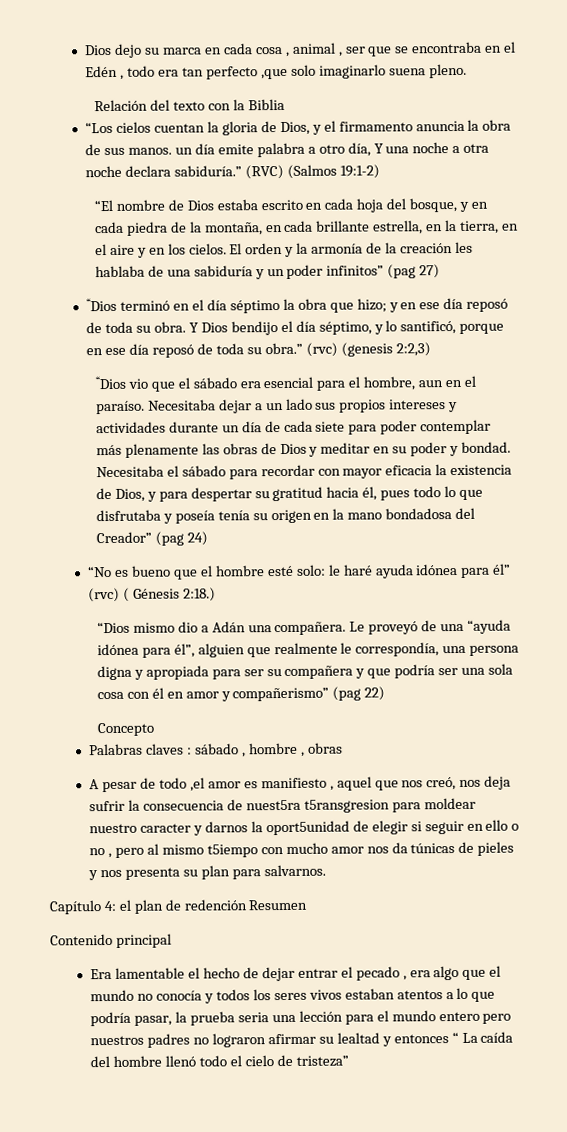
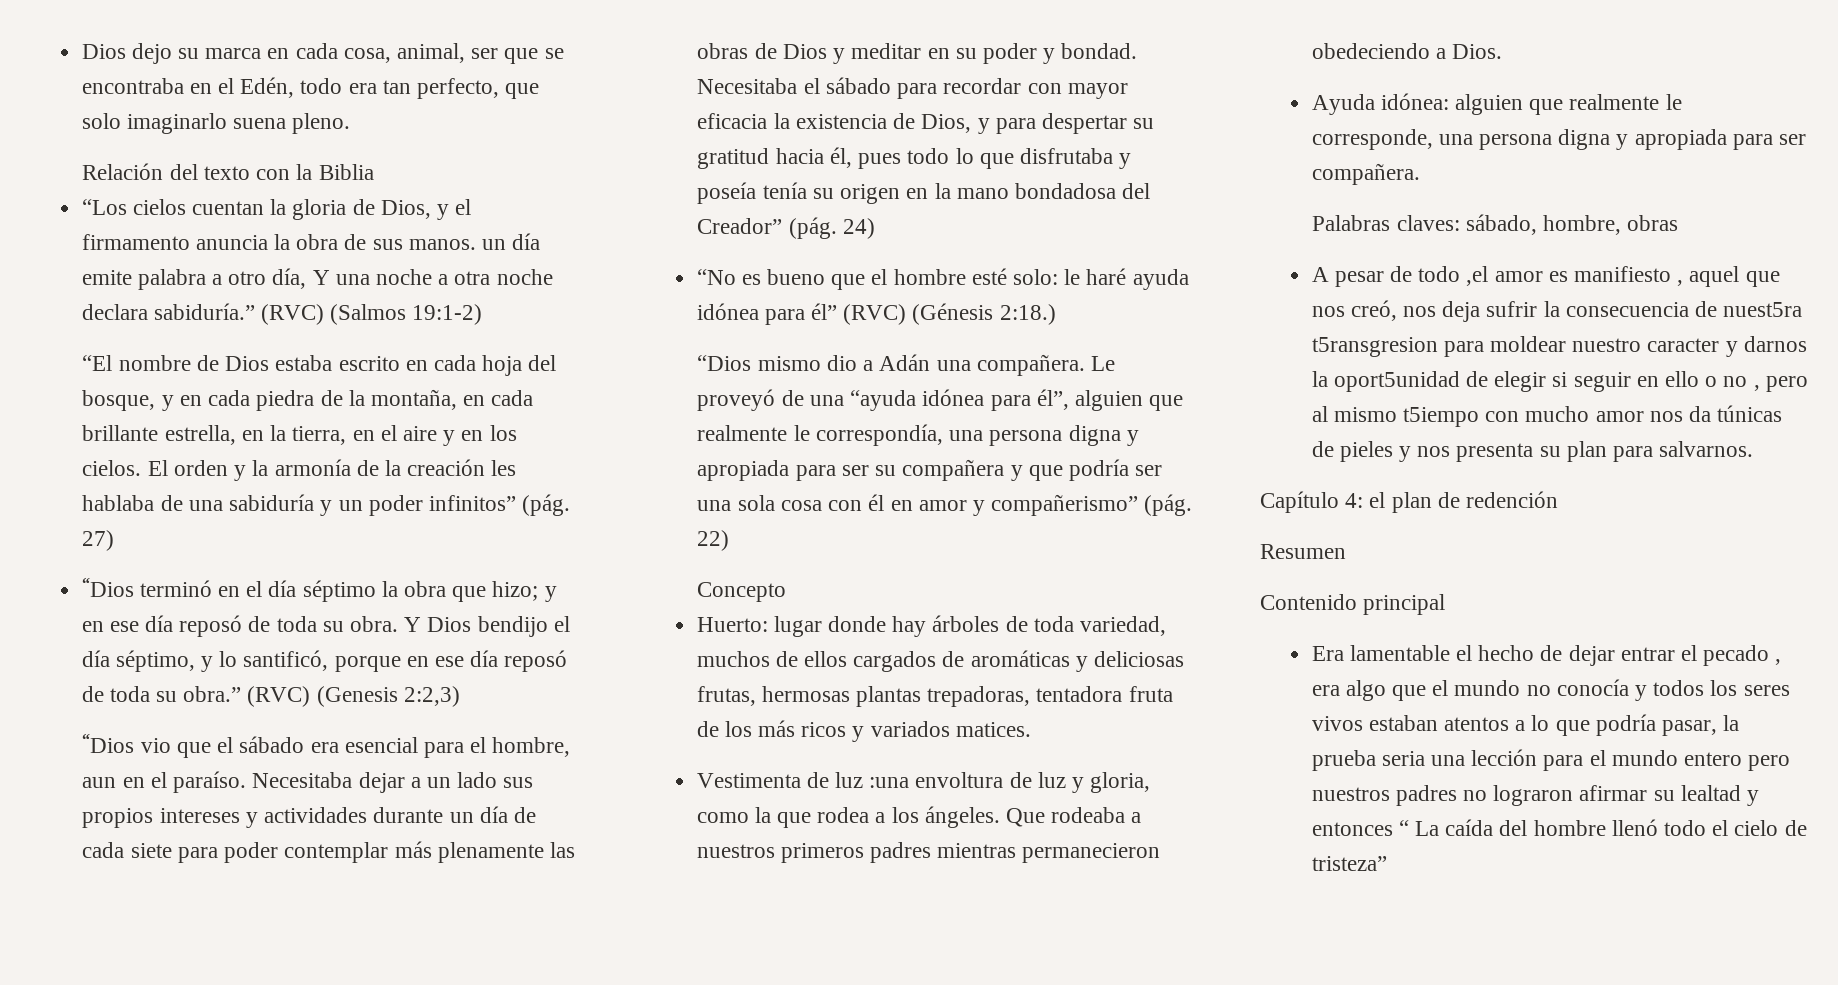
- Dios dejo su marca en cada cosa , animal , ser que se encontraba en el Edén , todo era tan perfecto ,que solo imaginarlo suena pleno.
+ Dios dejo su marca en cada cosa, animal, ser que se encontraba en el Edén, todo era tan perfecto, que solo imaginarlo suena pleno.
- El orden y la armonía de la creación les hablaba de una sabiduría y un poder infinitos” (pag 27)
+ El orden y la armonía de la creación les hablaba de una sabiduría y un poder infinitos” (pág. 27)
- (rvc) (genesis 2:2,3)
+ (RVC) (Genesis 2:2,3)
- Necesitaba el sábado para recordar con mayor eficacia la existencia de Dios, y para despertar su gratitud hacia él, pues todo lo que disfrutaba y poseía tenía su origen en la mano bondadosa del Creador” (pag 24)
+ Necesitaba el sábado para recordar con mayor eficacia la existencia de Dios, y para despertar su gratitud hacia él, pues todo lo que disfrutaba y poseía tenía su origen en la mano bondadosa del Creador” (pág. 24)
- “No es bueno que el hombre esté solo: le haré ayuda idónea para él” (rvc) ( Génesis 2:18.)
+ “No es bueno que el hombre esté solo: le haré ayuda idónea para él” (RVC) (Génesis 2:18.)
- Le proveyó de una “ayuda idónea para él”, alguien que realmente le correspondía, una persona digna y apropiada para ser su compañera y que podría ser una sola cosa con él en amor y compañerismo” (pag 22)
+ Le proveyó de una “ayuda idónea para él”, alguien que realmente le correspondía, una persona digna y apropiada para ser su compañera y que podría ser una sola cosa con él en amor y compañerismo” (pág. 22)
- Palabras claves : sábado , hombre , obras
+ Huerto: lugar donde hay árboles de toda variedad, muchos de ellos cargados de aromáticas y deliciosas frutas, hermosas plantas trepadoras, tentadora fruta de los más ricos y variados matices.
+ Vestimenta de luz :una envoltura de luz y gloria, como la que rodea a los ángeles. Que rodeaba a nuestros primeros padres mientras permanecieron obedeciendo a Dios.
+ Ayuda idónea: alguien que realmente le corresponde, una persona digna y apropiada para ser compañera.
+ Palabras claves: sábado, hombre, obras
- Capítulo 4: el plan de redención Resumen
+ Capítulo 4: el plan de redención
+ Resumen

